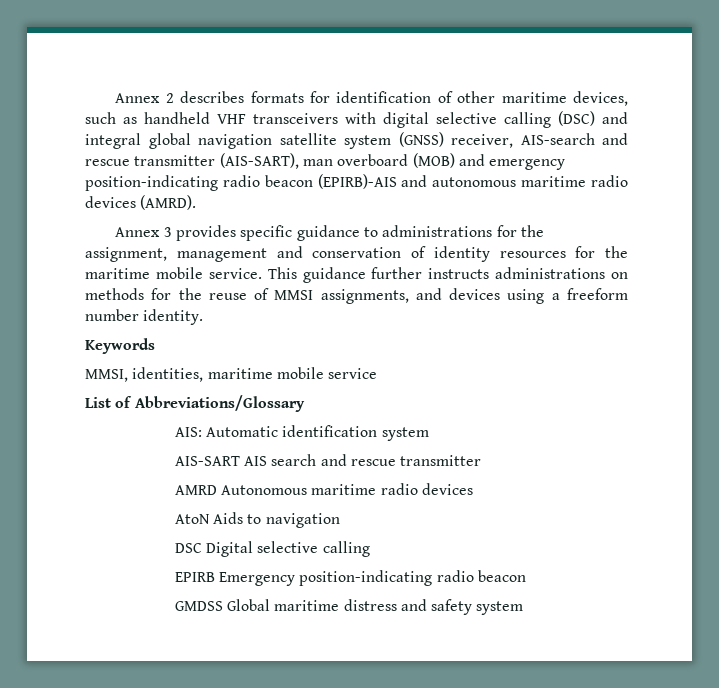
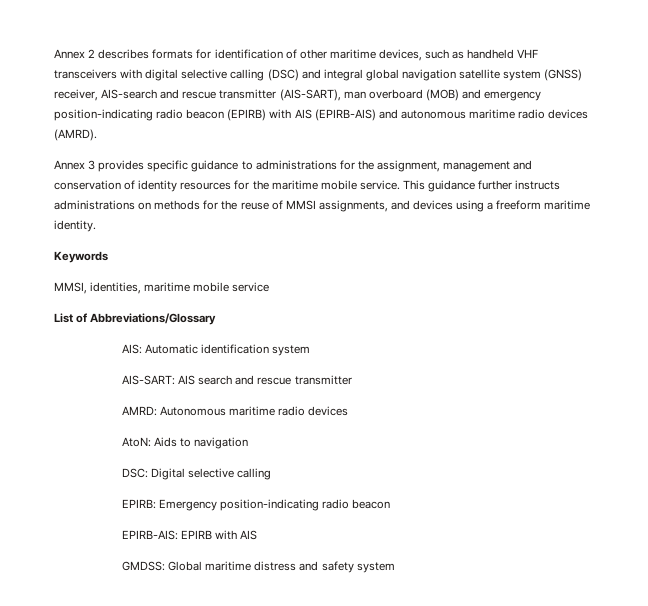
- Annex 2 describes formats for identification of other maritime devices, such as handheld VHF transceivers with digital selective calling (DSC) and integral global navigation satellite system (GNSS) receiver, AIS-search and rescue transmitter (AIS-SART), man overboard (MOB) and emergency position-indicating radio beacon (EPIRB)-AIS and autonomous maritime radio devices (AMRD).
+ Annex 2 describes formats for identification of other maritime devices, such as handheld VHF transceivers with digital selective calling (DSC) and integral global navigation satellite system (GNSS) receiver, AIS-search and rescue transmitter (AIS-SART), man overboard (MOB) and emergency position-indicating radio beacon (EPIRB) with AIS (EPIRB-AIS) and autonomous maritime radio devices (AMRD).
- This guidance further instructs administrations on methods for the reuse of MMSI assignments, and devices using a freeform number identity.
+ This guidance further instructs administrations on methods for the reuse of MMSI assignments, and devices using a freeform maritime identity.
- AIS-SART AIS search and rescue transmitter
+ AIS-SART: AIS search and rescue transmitter
- AMRD Autonomous maritime radio devices
+ AMRD: Autonomous maritime radio devices
- AtoN Aids to navigation
+ AtoN: Aids to navigation
- DSC Digital selective calling
+ DSC: Digital selective calling
- EPIRB Emergency position-indicating radio beacon
+ EPIRB: Emergency position-indicating radio beacon
- GMDSS Global maritime distress and safety system
+ EPIRB-AIS: EPIRB with AIS
+ GMDSS: Global maritime distress and safety system

